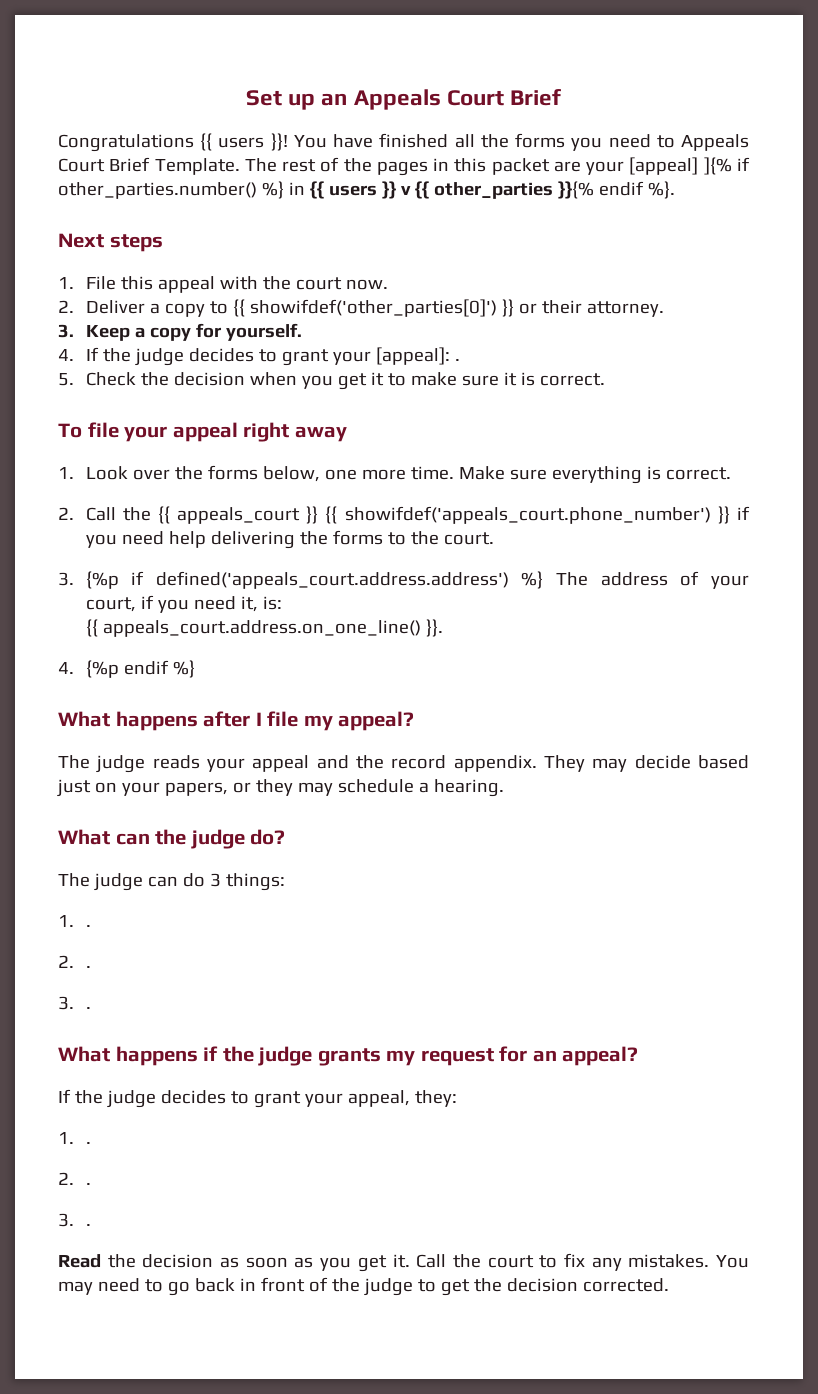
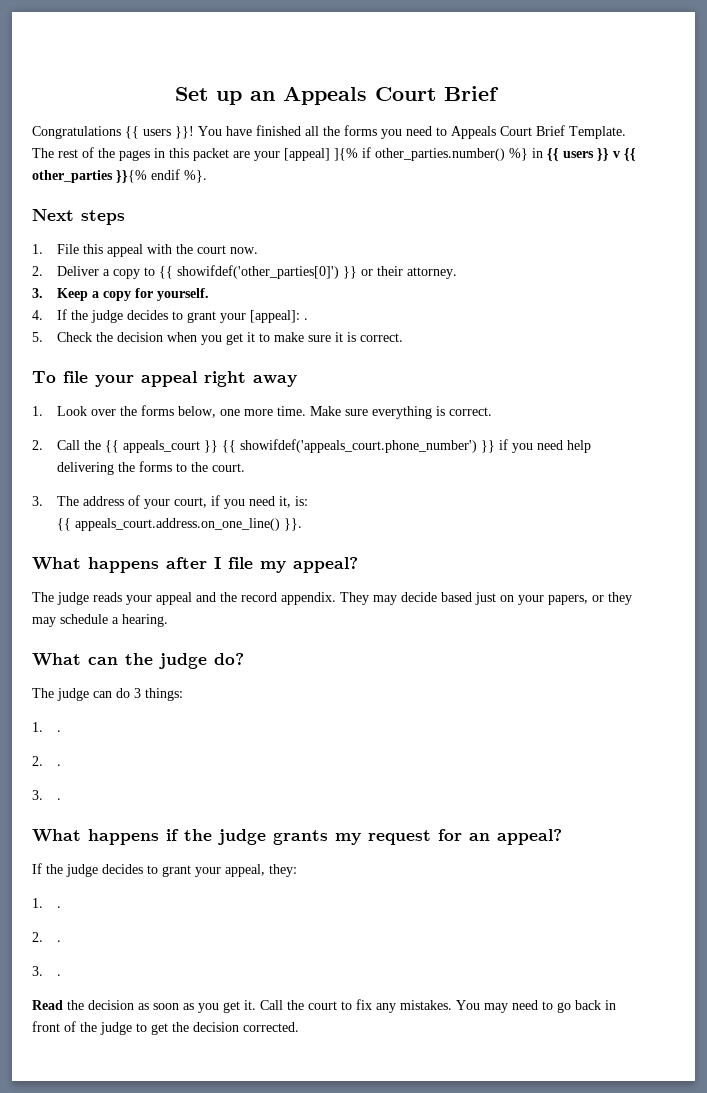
- 3. {%p if defined('appeals_court.address.address') %} The address of your court, if you need it, is:
+ 3. The address of your court, if you need it, is:
- 4. {%p endif %}

